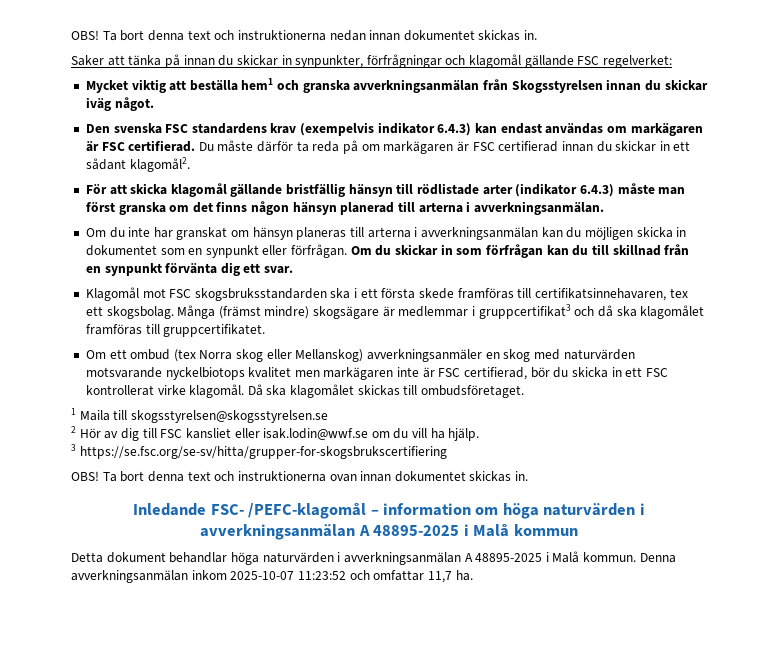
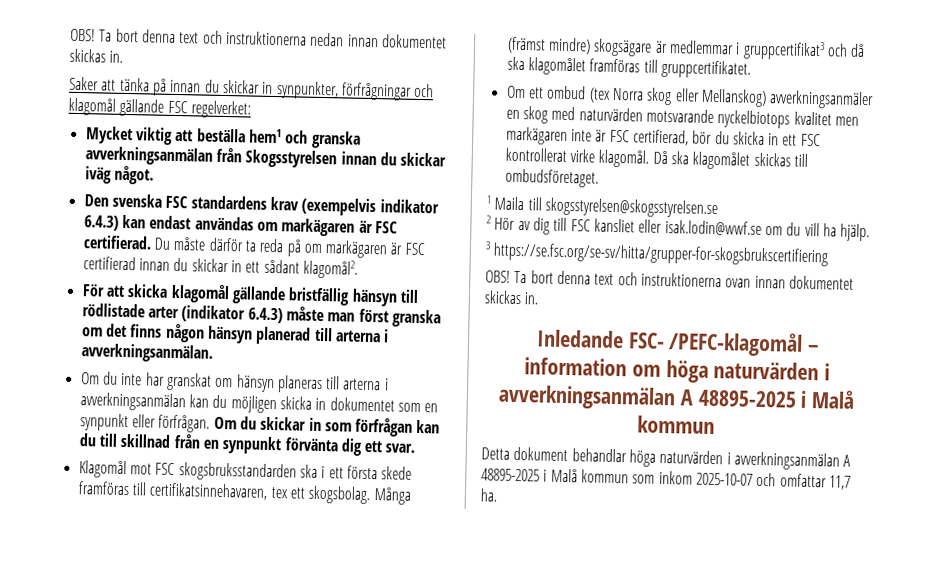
- Detta dokument behandlar höga naturvärden i avverkningsanmälan A 48895-2025 i Malå kommun. Denna avverkningsanmälan inkom 2025-10-07 11:23:52 och omfattar 11,7 ha.
+ Detta dokument behandlar höga naturvärden i avverkningsanmälan A 48895-2025 i Malå kommun som inkom 2025-10-07 och omfattar 11,7 ha.

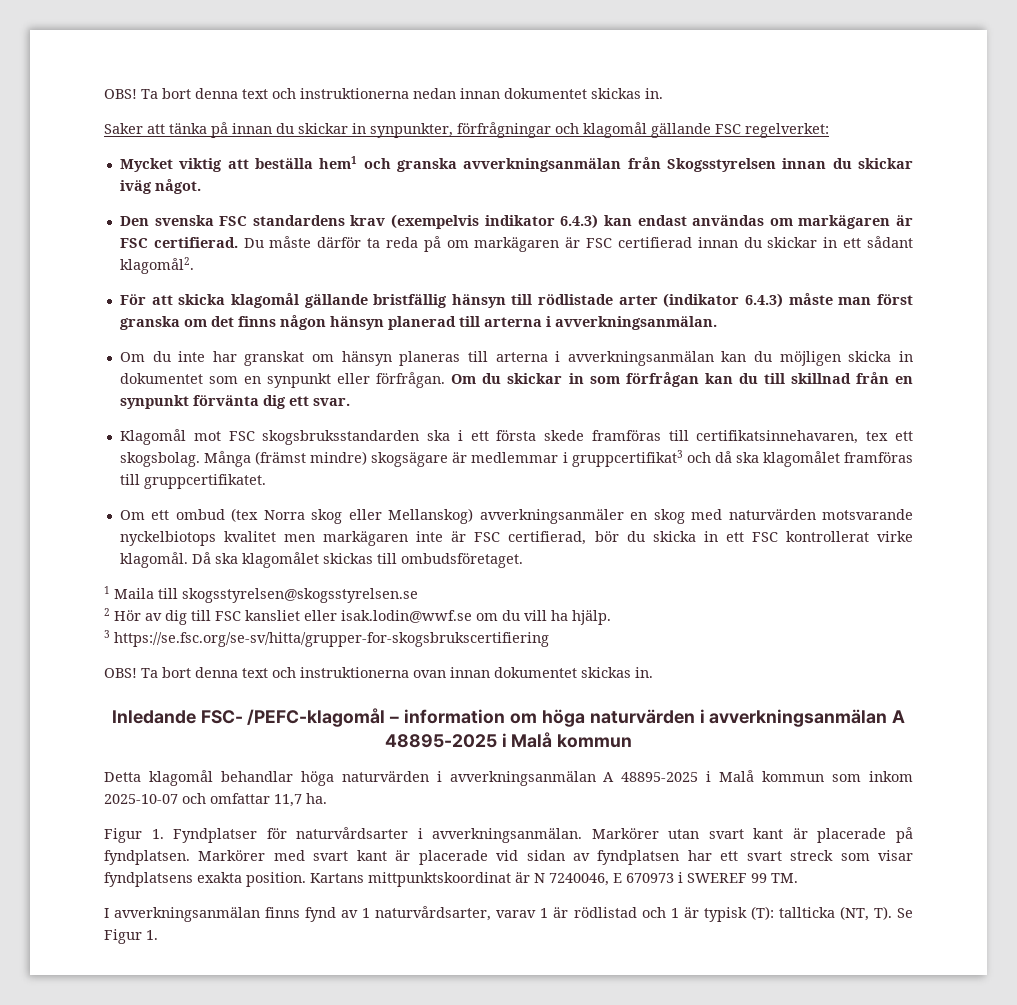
- Detta dokument behandlar höga naturvärden i avverkningsanmälan A 48895-2025 i Malå kommun som inkom 2025-10-07 och omfattar 11,7 ha.
+ Detta klagomål behandlar höga naturvärden i avverkningsanmälan A 48895-2025 i Malå kommun som inkom 2025-10-07 och omfattar 11,7 ha.
+ Figur 1. Fyndplatser för naturvårdsarter i avverkningsanmälan. Markörer utan svart kant är placerade på fyndplatsen. Markörer med svart kant är placerade vid sidan av fyndplatsen har ett svart streck som visar fyndplatsens exakta position. Kartans mittpunktskoordinat är N 7240046, E 670973 i SWEREF 99 TM.
+ I avverkningsanmälan finns fynd av 1 naturvårdsarter, varav 1 är rödlistad och 1 är typisk (T): tallticka (NT, T). Se Figur 1.

